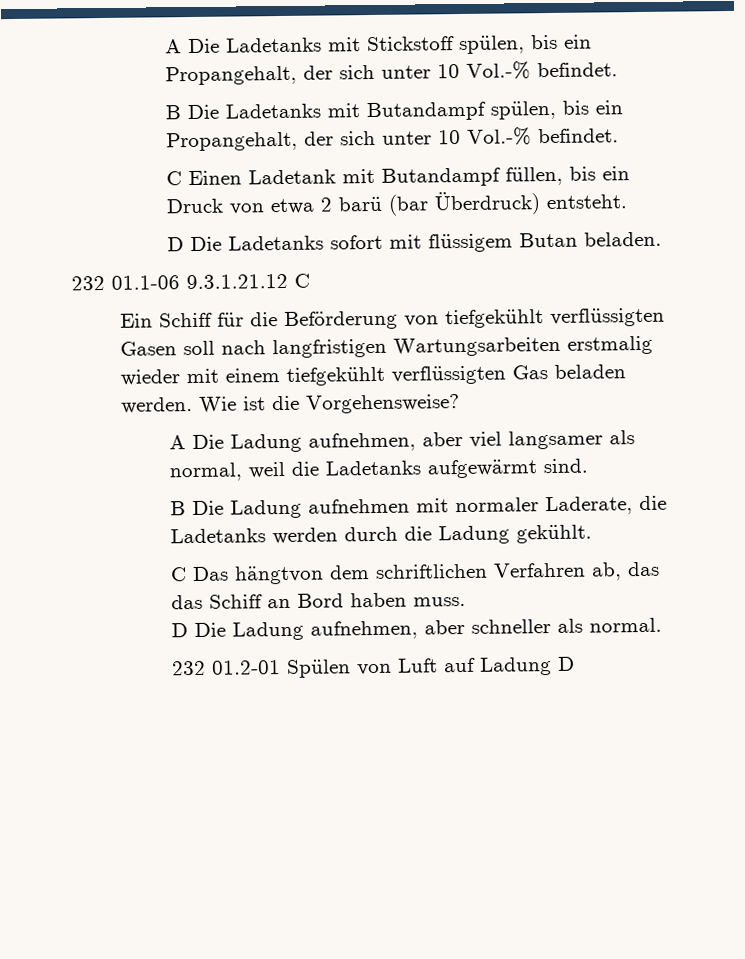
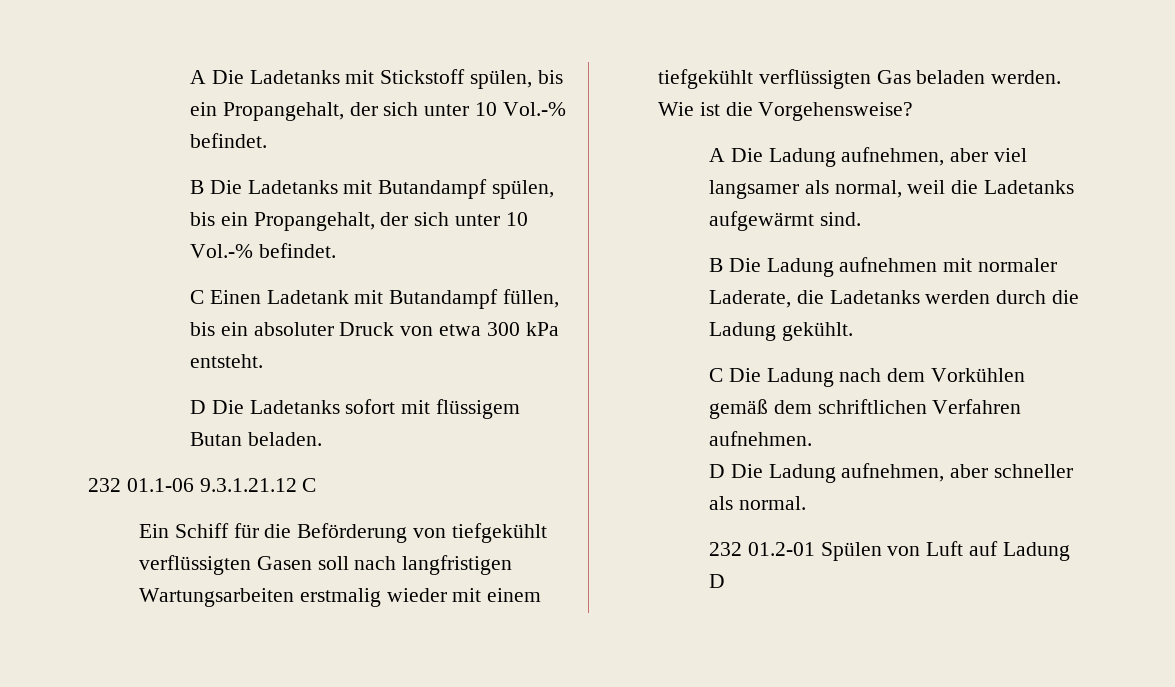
- C Einen Ladetank mit Butandampf füllen, bis ein Druck von etwa 2 barü (bar Überdruck) entsteht.
+ C Einen Ladetank mit Butandampf füllen, bis ein absoluter Druck von etwa 300 kPa entsteht.
- C Das hängtvon dem schriftlichen Verfahren ab, das das Schiff an Bord haben muss.
+ C Die Ladung nach dem Vorkühlen gemäß dem schriftlichen Verfahren aufnehmen.

